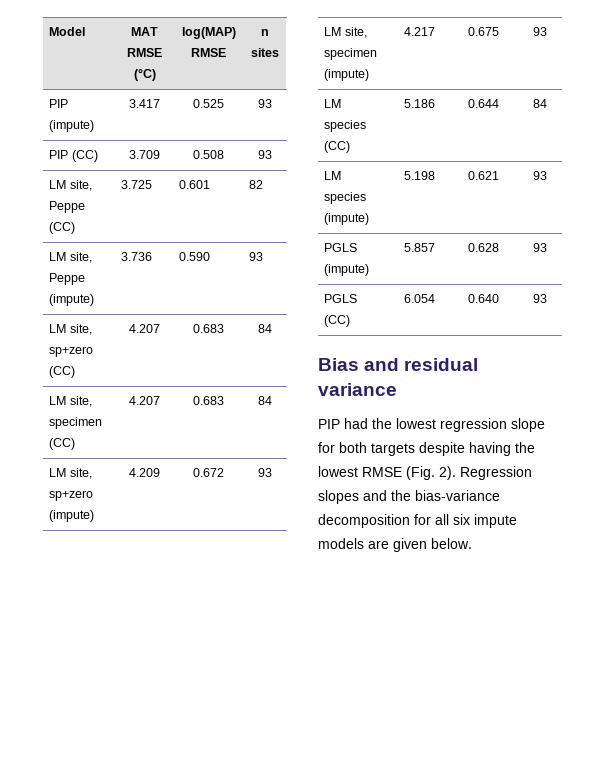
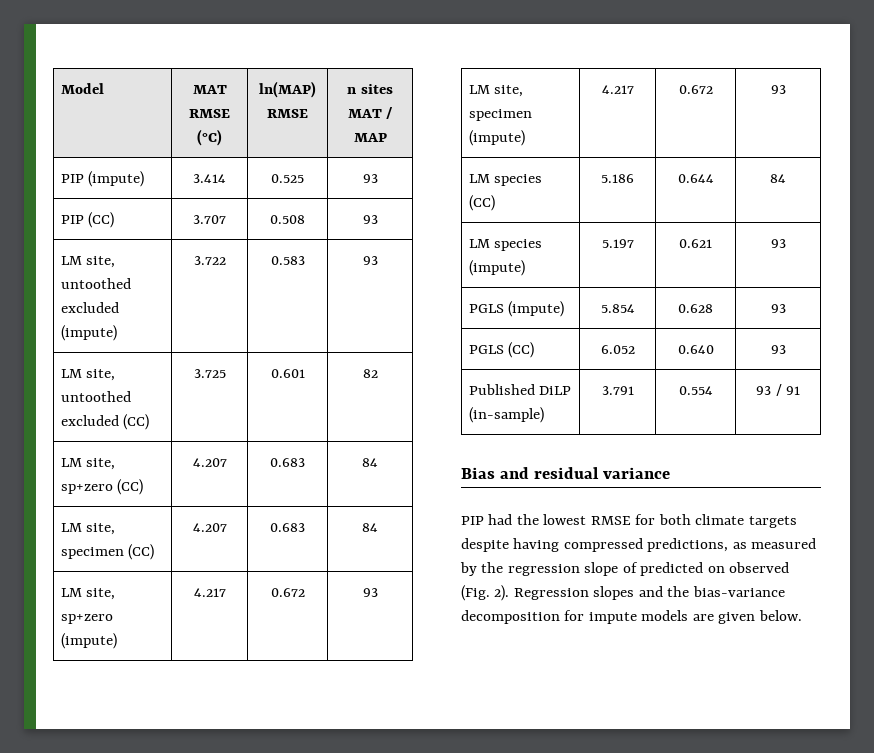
- Model | MAT RMSE (°C) | log(MAP) RMSE | n sites
+ Model | MAT RMSE (°C) | ln(MAP) RMSE | n sites MAT / MAP
- PIP (impute) | 3.417 | 0.525 | 93
+ PIP (impute) | 3.414 | 0.525 | 93
- PIP (CC) | 3.709 | 0.508 | 93
+ PIP (CC) | 3.707 | 0.508 | 93
- LM site, Peppe (CC) | 3.725 | 0.601 | 82
- LM site, Peppe (impute) | 3.736 | 0.590 | 93
+ LM site, untoothed excluded (impute) | 3.722 | 0.583 | 93
+ LM site, untoothed excluded (CC) | 3.725 | 0.601 | 82
- LM site, sp+zero (impute) | 4.209 | 0.672 | 93
+ LM site, sp+zero (impute) | 4.217 | 0.672 | 93
- LM site, specimen (impute) | 4.217 | 0.675 | 93
+ LM site, specimen (impute) | 4.217 | 0.672 | 93
- LM species (impute) | 5.198 | 0.621 | 93
+ LM species (impute) | 5.197 | 0.621 | 93
- PGLS (impute) | 5.857 | 0.628 | 93
+ PGLS (impute) | 5.854 | 0.628 | 93
- PGLS (CC) | 6.054 | 0.640 | 93
+ PGLS (CC) | 6.052 | 0.640 | 93
+ Published DiLP (in-sample) | 3.791 | 0.554 | 93 / 91
- PIP had the lowest regression slope for both targets despite having the lowest RMSE (Fig. 2).
+ PIP had the lowest RMSE for both climate targets despite having compressed predictions, as measured by the regression slope of predicted on observed (Fig. 2).
- Regression slopes and the bias-variance decomposition for all six impute models are given below.
+ Regression slopes and the bias-variance decomposition for impute models are given below.

